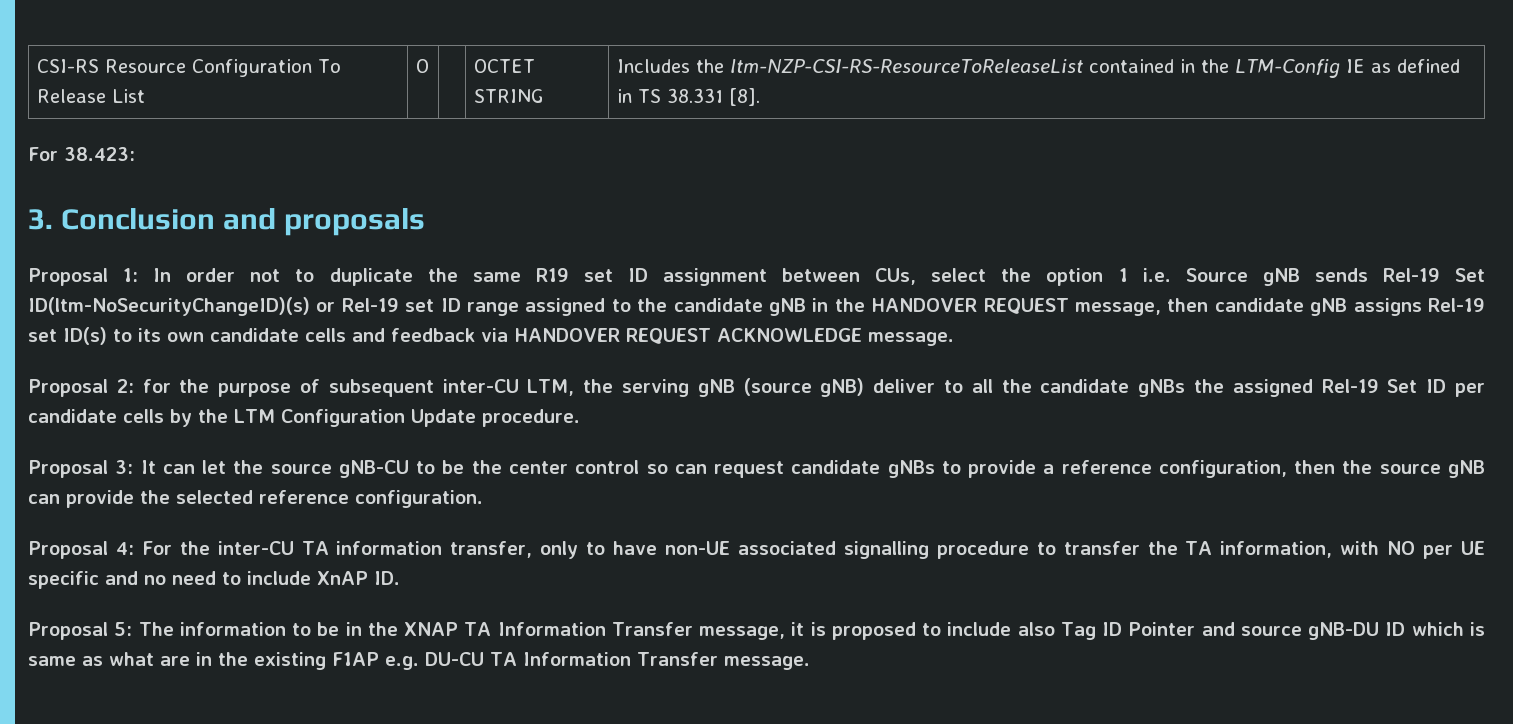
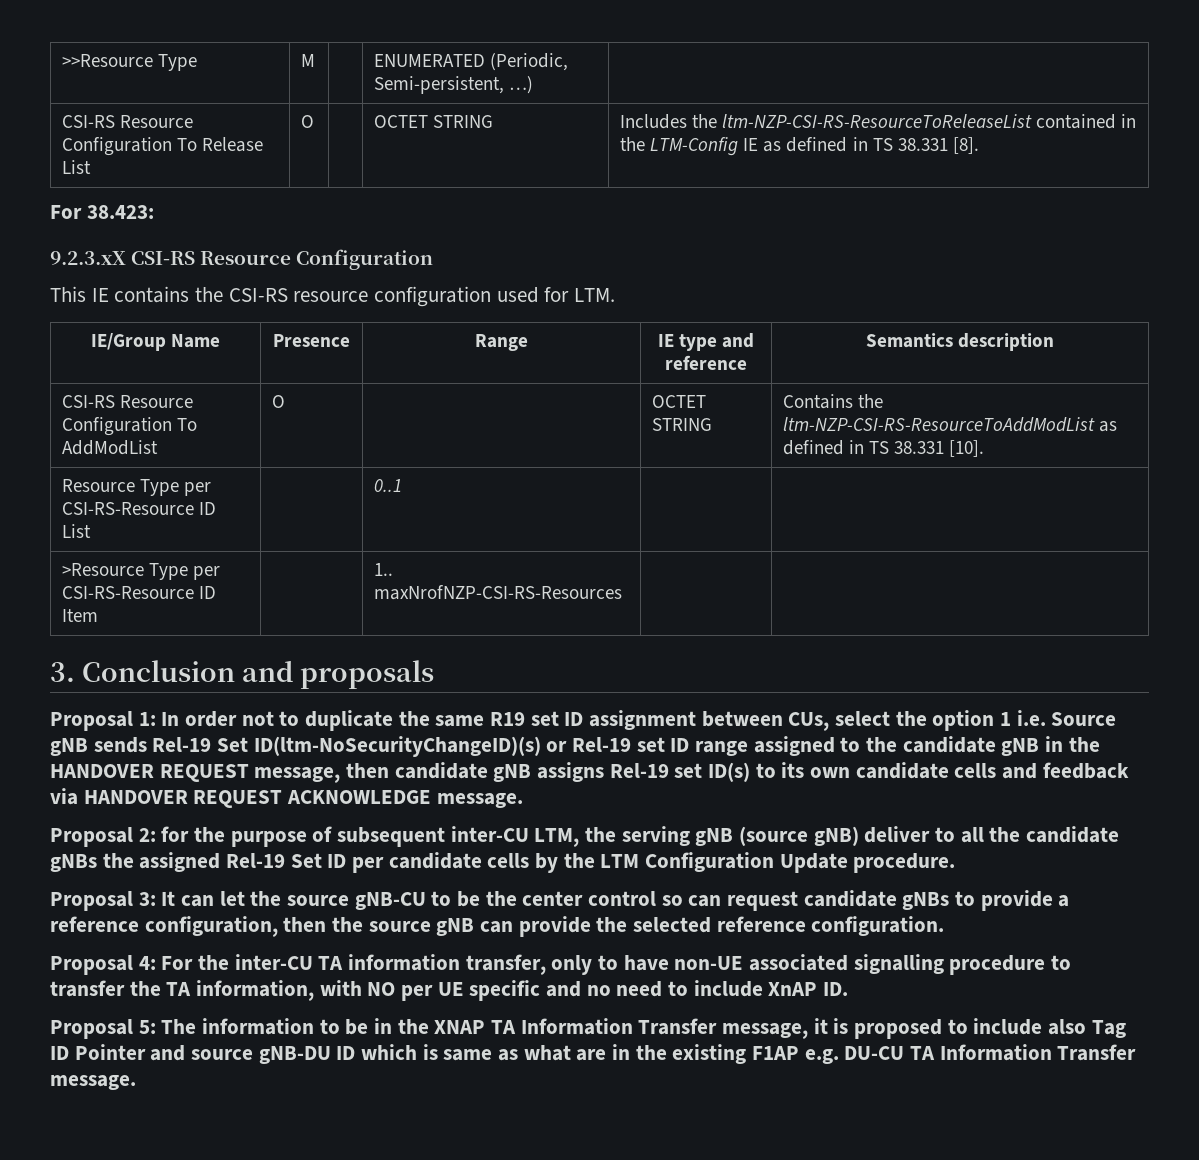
+ >>Resource Type | M | | ENUMERATED (Periodic, Semi-persistent, …) |
+ 9.2.3.xX CSI-RS Resource Configuration
+ This IE contains the CSI-RS resource configuration used for LTM.
+ IE/Group Name | Presence | Range | IE type and reference | Semantics description
+ CSI-RS Resource Configuration To AddModList | O | | OCTET STRING | Contains the ltm-NZP-CSI-RS-ResourceToAddModList as defined in TS 38.331 [10].
+ Resource Type per CSI-RS-Resource ID List | | 0..1 | |
+ >Resource Type per CSI-RS-Resource ID Item | | 1.. maxNrofNZP-CSI-RS-Resources | |

